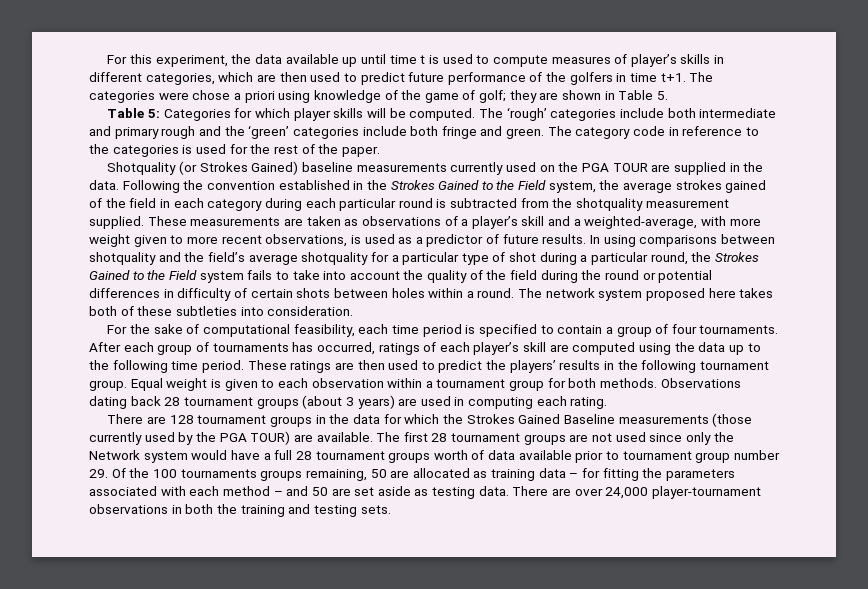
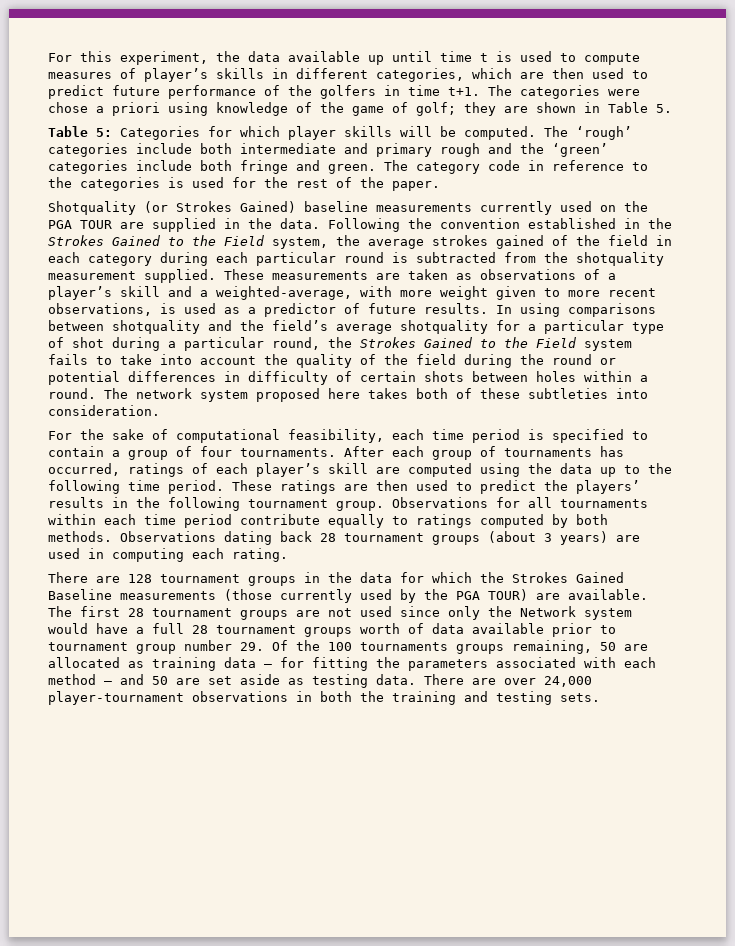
- Equal weight is given to each observation within a tournament group for both methods.
+ Observations for all tournaments within each time period contribute equally to ratings computed by both methods.

